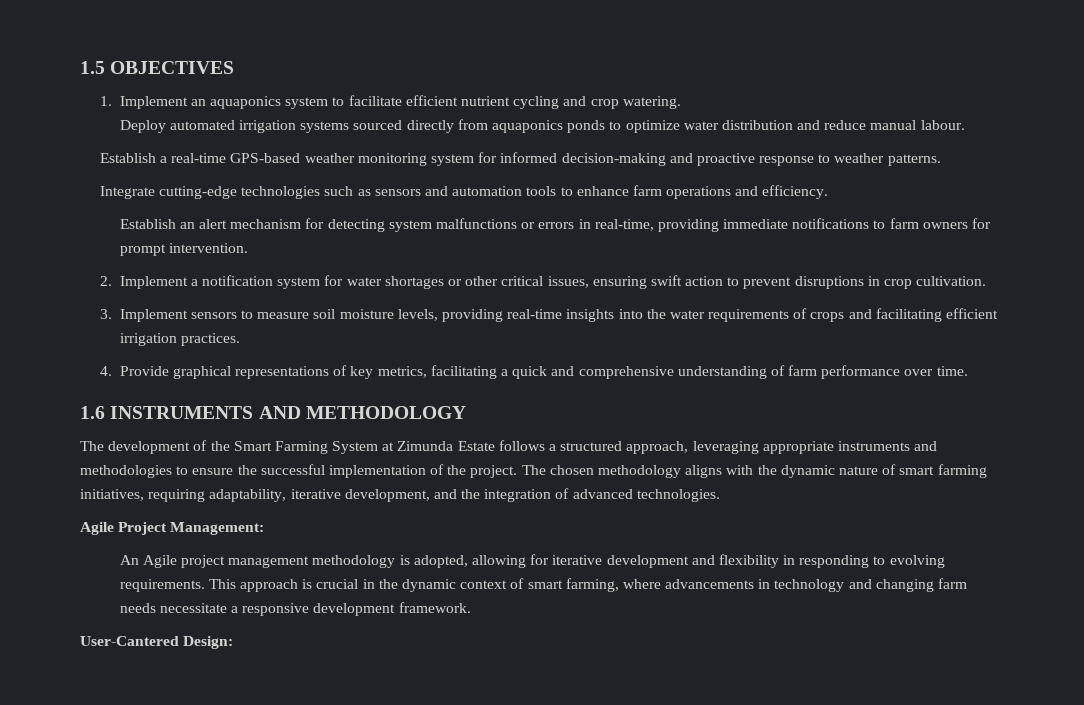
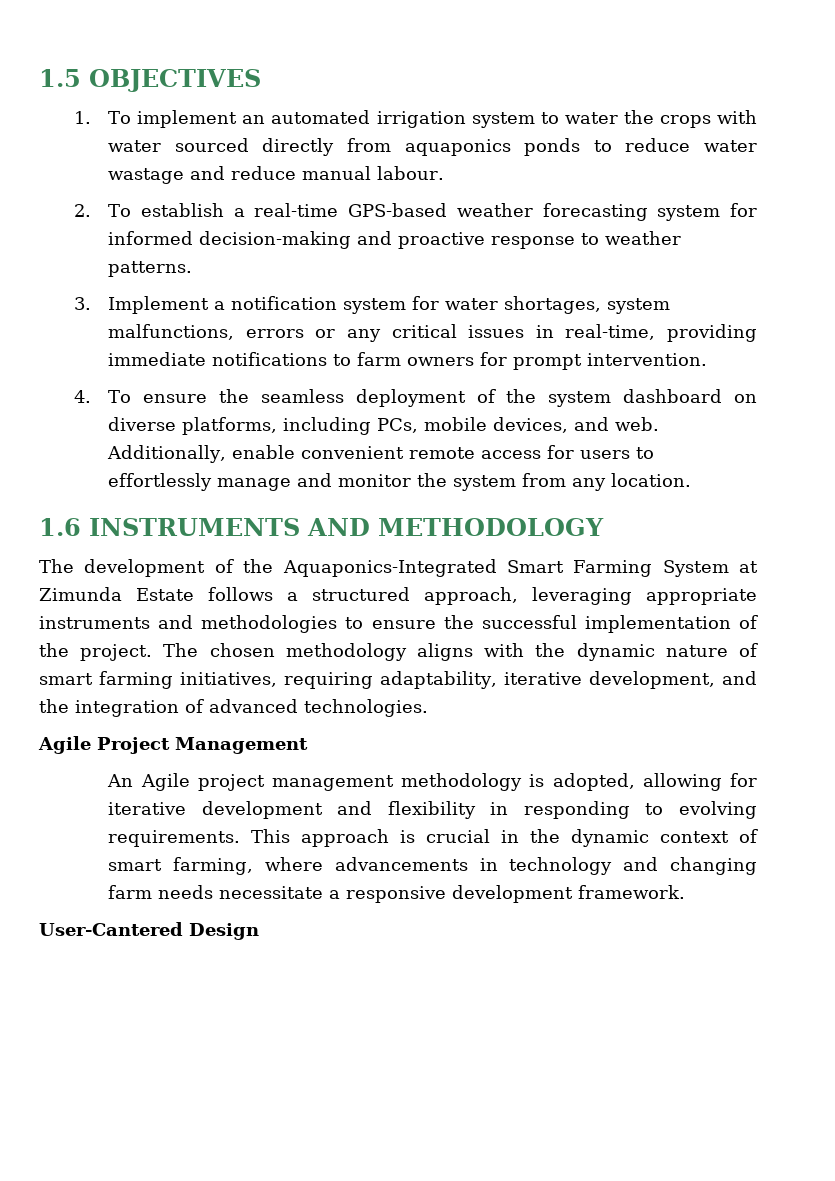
- 1. Implement an aquaponics system to facilitate efficient nutrient cycling and crop watering.
- Deploy automated irrigation systems sourced directly from aquaponics ponds to optimize water distribution and reduce manual labour.
+ 1. To implement an automated irrigation system to water the crops with water sourced directly from aquaponics ponds to reduce water wastage and reduce manual labour.
- Establish a real-time GPS-based weather monitoring system for informed decision-making and proactive response to weather patterns.
+ 2. To establish a real-time GPS-based weather forecasting system for informed decision-making and proactive response to weather patterns.
- Integrate cutting-edge technologies such as sensors and automation tools to enhance farm operations and efficiency.
- Establish an alert mechanism for detecting system malfunctions or errors in real-time, providing immediate notifications to farm owners for prompt intervention.
+ 3. Implement a notification system for water shortages, system malfunctions, errors or any critical issues in real-time, providing immediate notifications to farm owners for prompt intervention.
- 2. Implement a notification system for water shortages or other critical issues, ensuring swift action to prevent disruptions in crop cultivation.
- 3. Implement sensors to measure soil moisture levels, providing real-time insights into the water requirements of crops and facilitating efficient irrigation practices.
- 4. Provide graphical representations of key metrics, facilitating a quick and comprehensive understanding of farm performance over time.
+ 4. To ensure the seamless deployment of the system dashboard on diverse platforms, including PCs, mobile devices, and web. Additionally, enable convenient remote access for users to effortlessly manage and monitor the system from any location.
- The development of the Smart Farming System at Zimunda Estate follows a structured approach, leveraging appropriate instruments and methodologies to ensure the successful implementation of the project.
+ The development of the Aquaponics-Integrated Smart Farming System at Zimunda Estate follows a structured approach, leveraging appropriate instruments and methodologies to ensure the successful implementation of the project.
- Agile Project Management:
+ Agile Project Management
- User-Cantered Design:
+ User-Cantered Design

